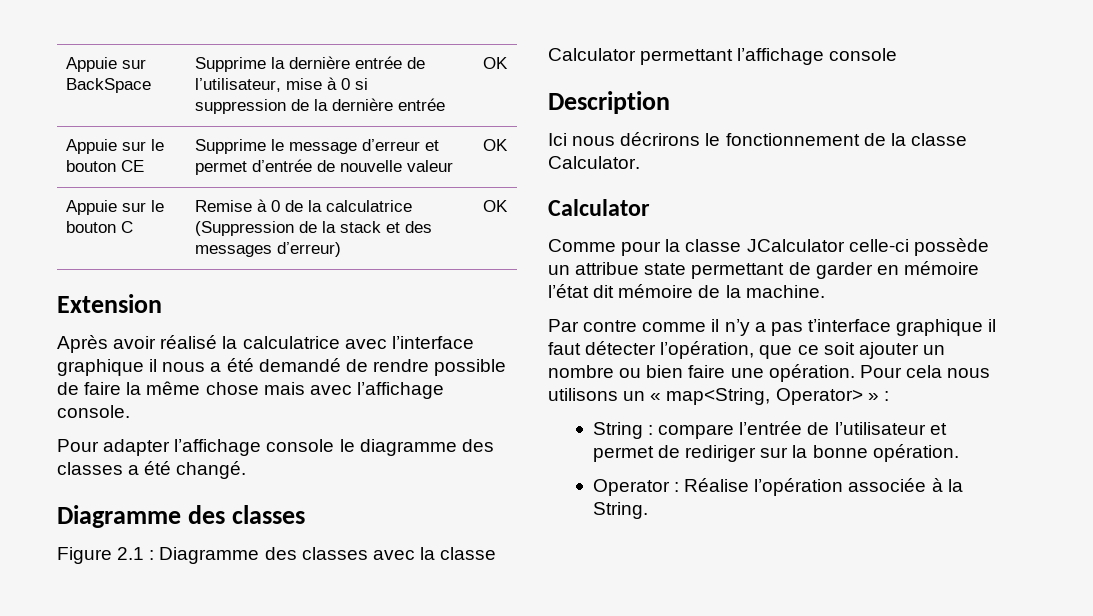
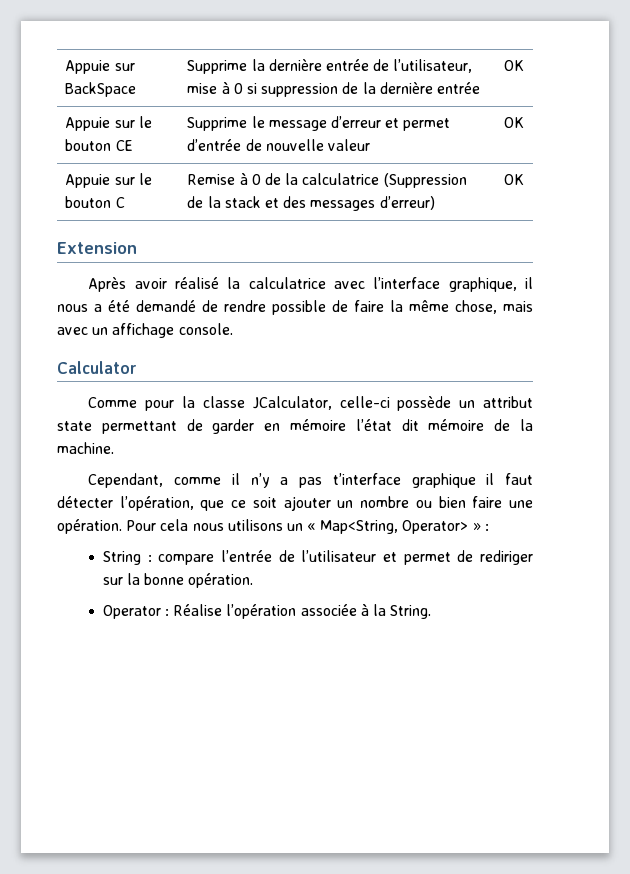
- Après avoir réalisé la calculatrice avec l’interface graphique il nous a été demandé de rendre possible de faire la même chose mais avec l’affichage console.
+ Après avoir réalisé la calculatrice avec l’interface graphique, il nous a été demandé de rendre possible de faire la même chose, mais avec un affichage console.
- Pour adapter l’affichage console le diagramme des classes a été changé.
- Diagramme des classes
- Figure 2.1 : Diagramme des classes avec la classe Calculator permettant l’affichage console
- Description
- Ici nous décrirons le fonctionnement de la classe Calculator.
- Comme pour la classe JCalculator celle-ci possède un attribue state permettant de garder en mémoire l’état dit mémoire de la machine.
+ Comme pour la classe JCalculator, celle-ci possède un attribut state permettant de garder en mémoire l’état dit mémoire de la machine.
- Par contre comme il n’y a pas t’interface graphique il faut détecter l’opération, que ce soit ajouter un nombre ou bien faire une opération.
+ Cependant, comme il n’y a pas t’interface graphique il faut détecter l’opération, que ce soit ajouter un nombre ou bien faire une opération.
- Pour cela nous utilisons un « map<String, Operator> » :
+ Pour cela nous utilisons un « Map<String, Operator> » :

